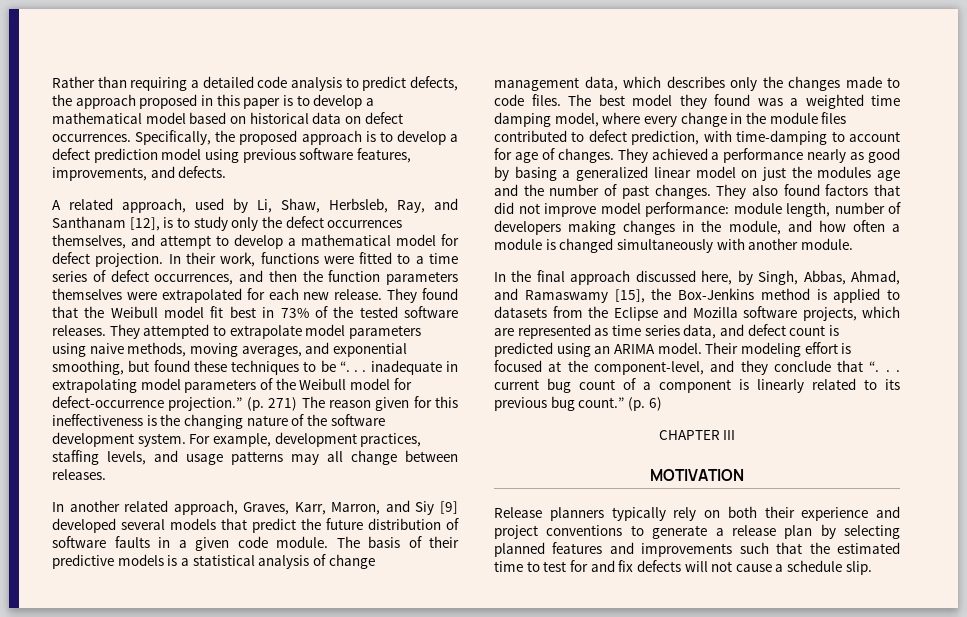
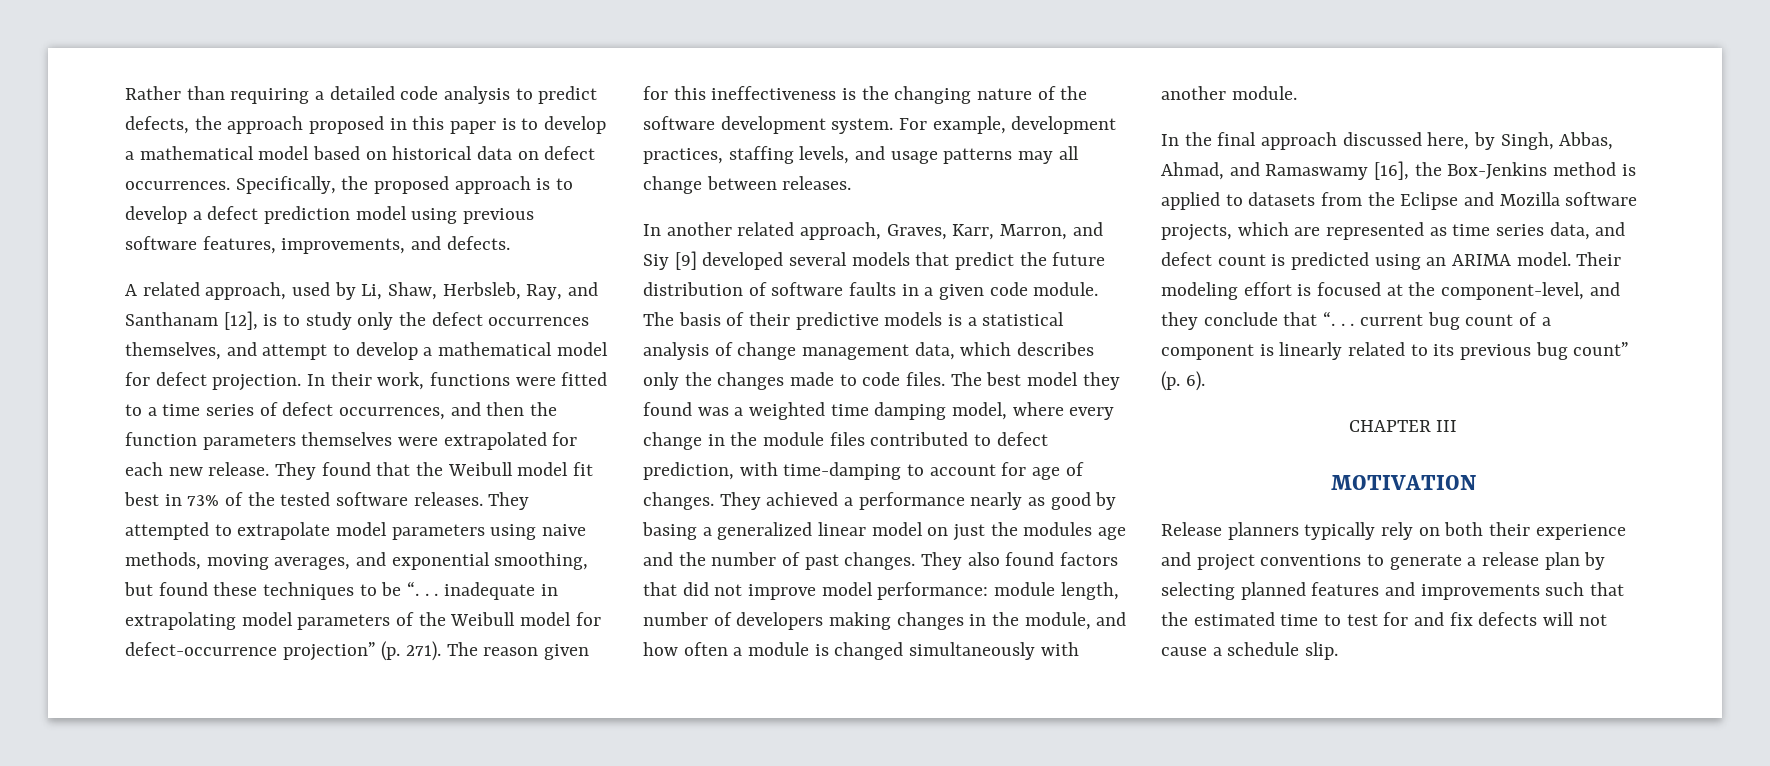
- They attempted to extrapolate model parameters using naive methods, moving averages, and exponential smoothing, but found these techniques to be “. . . inadequate in extrapolating model parameters of the Weibull model for defect-occurrence projection.” (p. 271) The reason given for this ineffectiveness is the changing nature of the software development system.
+ They attempted to extrapolate model parameters using naive methods, moving averages, and exponential smoothing, but found these techniques to be “. . . inadequate in extrapolating model parameters of the Weibull model for defect-occurrence projection” (p. 271). The reason given for this ineffectiveness is the changing nature of the software development system.
- In the final approach discussed here, by Singh, Abbas, Ahmad, and Ramaswamy [15], the Box-Jenkins method is applied to datasets from the Eclipse and Mozilla software projects, which are represented as time series data, and defect count is predicted using an ARIMA model.
+ In the final approach discussed here, by Singh, Abbas, Ahmad, and Ramaswamy [16], the Box-Jenkins method is applied to datasets from the Eclipse and Mozilla software projects, which are represented as time series data, and defect count is predicted using an ARIMA model.
- Their modeling effort is focused at the component-level, and they conclude that “. . . current bug count of a component is linearly related to its previous bug count.” (p. 6)
+ Their modeling effort is focused at the component-level, and they conclude that “. . . current bug count of a component is linearly related to its previous bug count” (p. 6).

